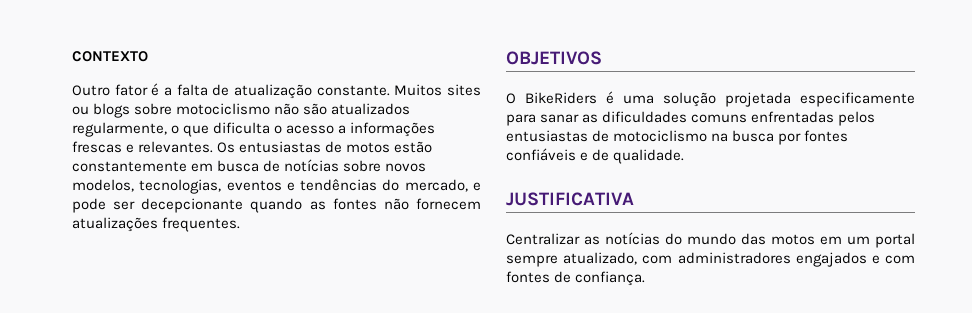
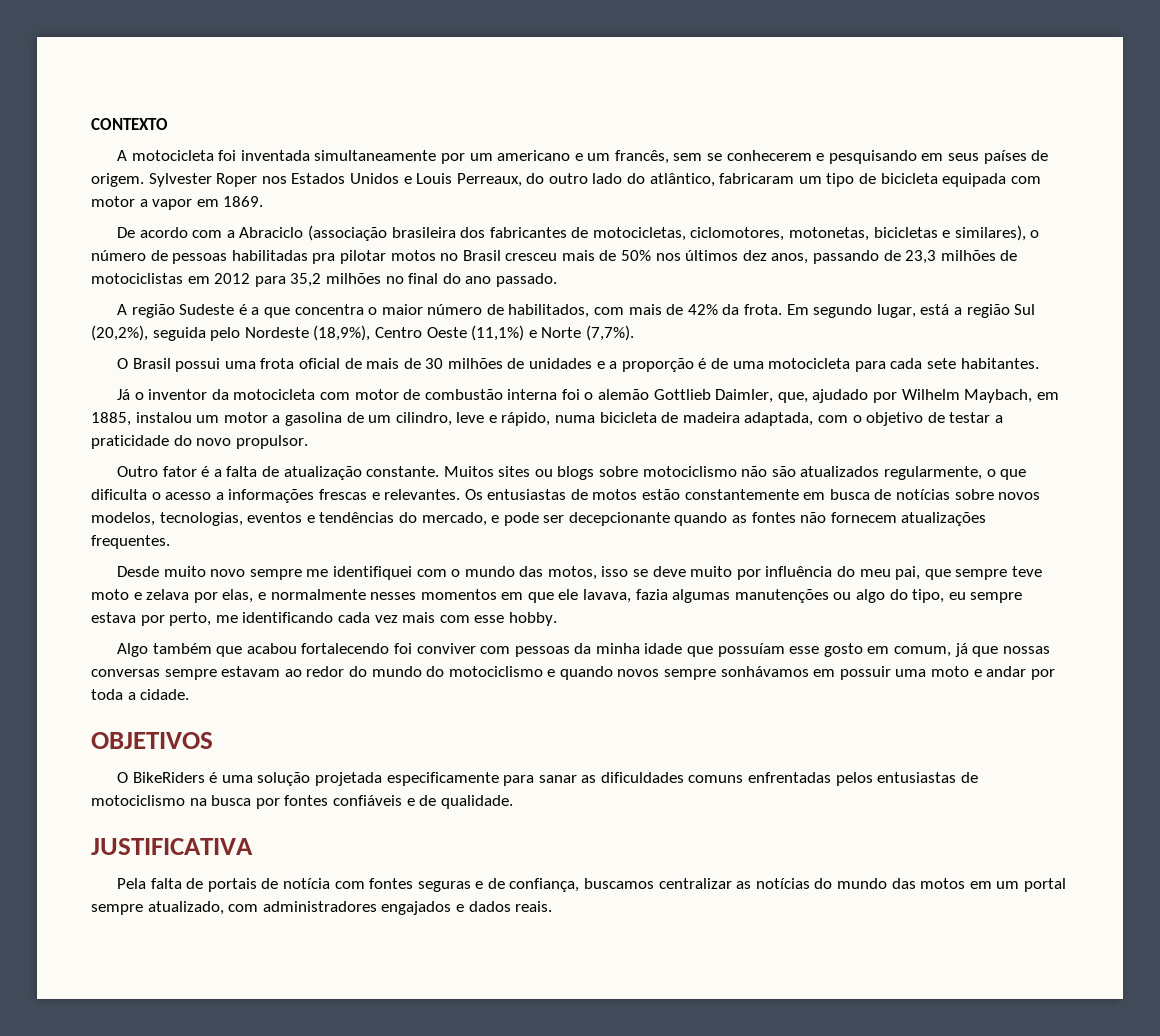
+ A motocicleta foi inventada simultaneamente por um americano e um francês, sem se conhecerem e pesquisando em seus países de origem. Sylvester Roper nos Estados Unidos e Louis Perreaux, do outro lado do atlântico, fabricaram um tipo de bicicleta equipada com motor a vapor em 1869.
+ De acordo com a Abraciclo (associação brasileira dos fabricantes de motocicletas, ciclomotores, motonetas, bicicletas e similares), o número de pessoas habilitadas pra pilotar motos no Brasil cresceu mais de 50% nos últimos dez anos, passando de 23,3 milhões de motociclistas em 2012 para 35,2 milhões no final do ano passado.
+ A região Sudeste é a que concentra o maior número de habilitados, com mais de 42% da frota. Em segundo lugar, está a região Sul (20,2%), seguida pelo Nordeste (18,9%), Centro Oeste (11,1%) e Norte (7,7%).
+ O Brasil possui uma frota oficial de mais de 30 milhões de unidades e a proporção é de uma motocicleta para cada sete habitantes.
+ Já o inventor da motocicleta com motor de combustão interna foi o alemão Gottlieb Daimler, que, ajudado por Wilhelm Maybach, em 1885, instalou um motor a gasolina de um cilindro, leve e rápido, numa bicicleta de madeira adaptada, com o objetivo de testar a praticidade do novo propulsor.
+ Desde muito novo sempre me identifiquei com o mundo das motos, isso se deve muito por influência do meu pai, que sempre teve moto e zelava por elas, e normalmente nesses momentos em que ele lavava, fazia algumas manutenções ou algo do tipo, eu sempre estava por perto, me identificando cada vez mais com esse hobby.
+ Algo também que acabou fortalecendo foi conviver com pessoas da minha idade que possuíam esse gosto em comum, já que nossas conversas sempre estavam ao redor do mundo do motociclismo e quando novos sempre sonhávamos em possuir uma moto e andar por toda a cidade.
- Centralizar as notícias do mundo das motos em um portal sempre atualizado, com administradores engajados e com fontes de confiança.
+ Pela falta de portais de notícia com fontes seguras e de confiança, buscamos centralizar as notícias do mundo das motos em um portal sempre atualizado, com administradores engajados e dados reais.

